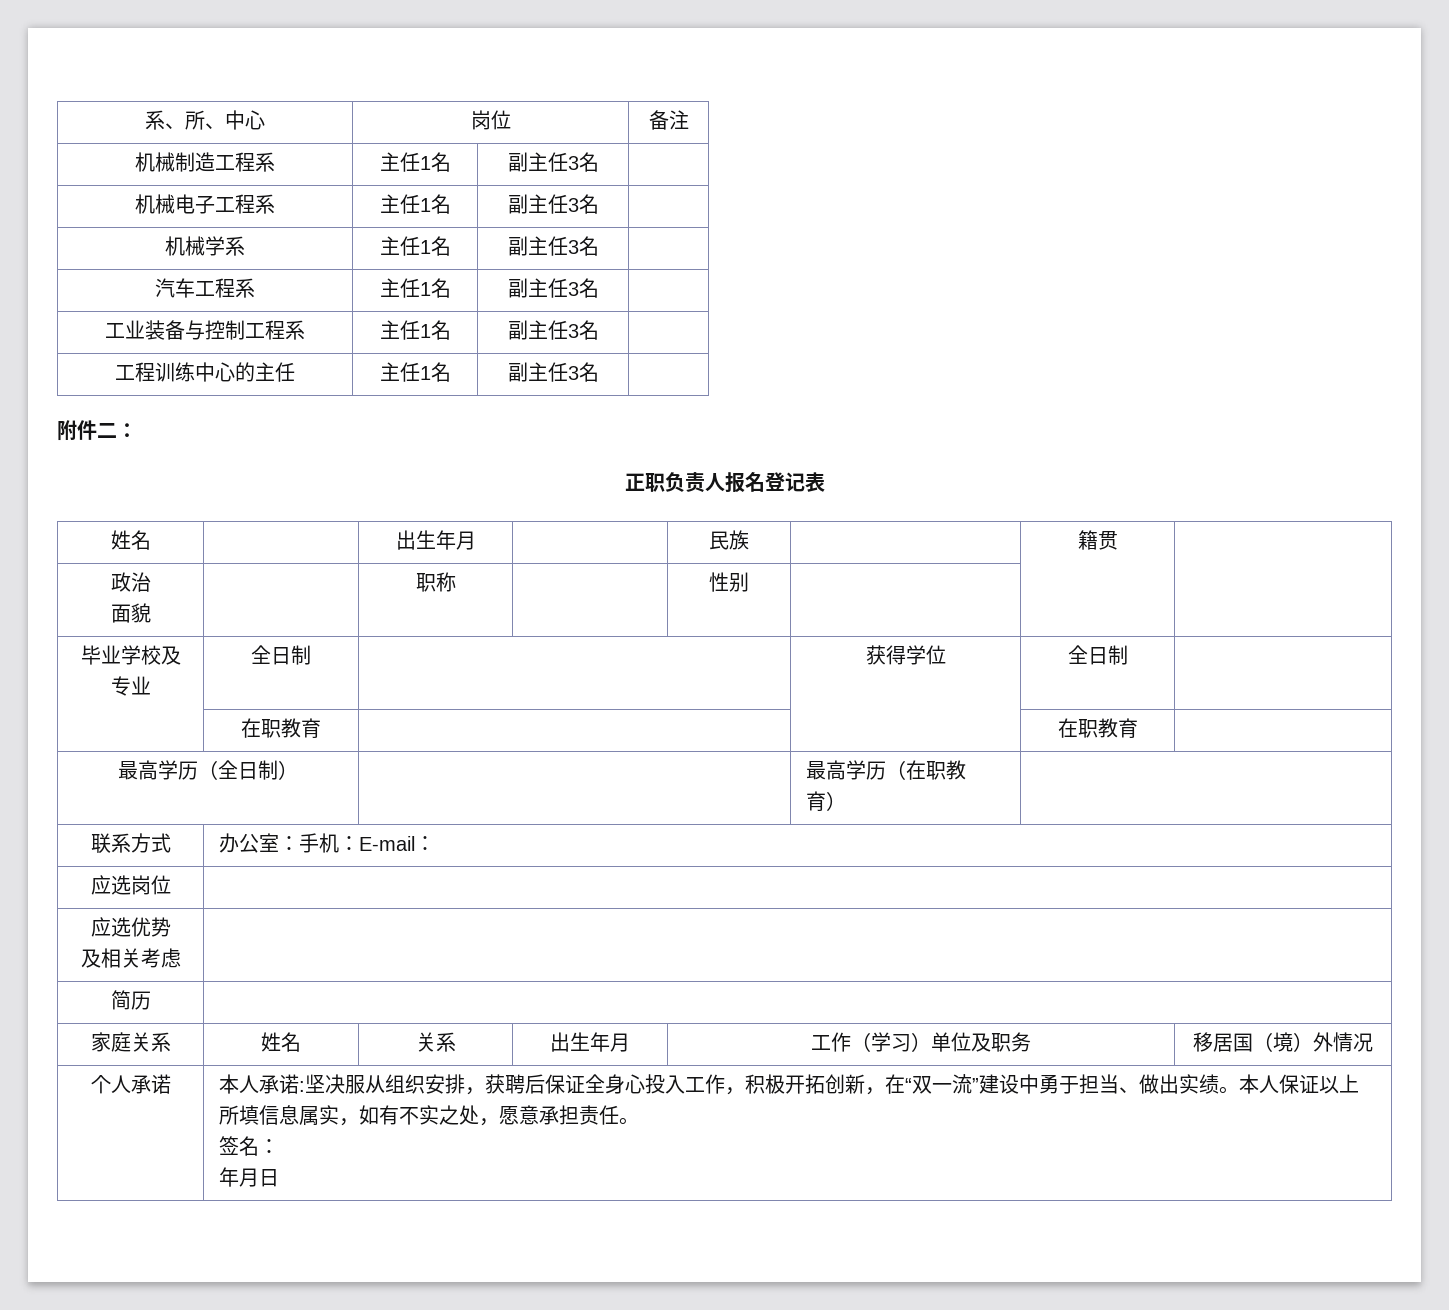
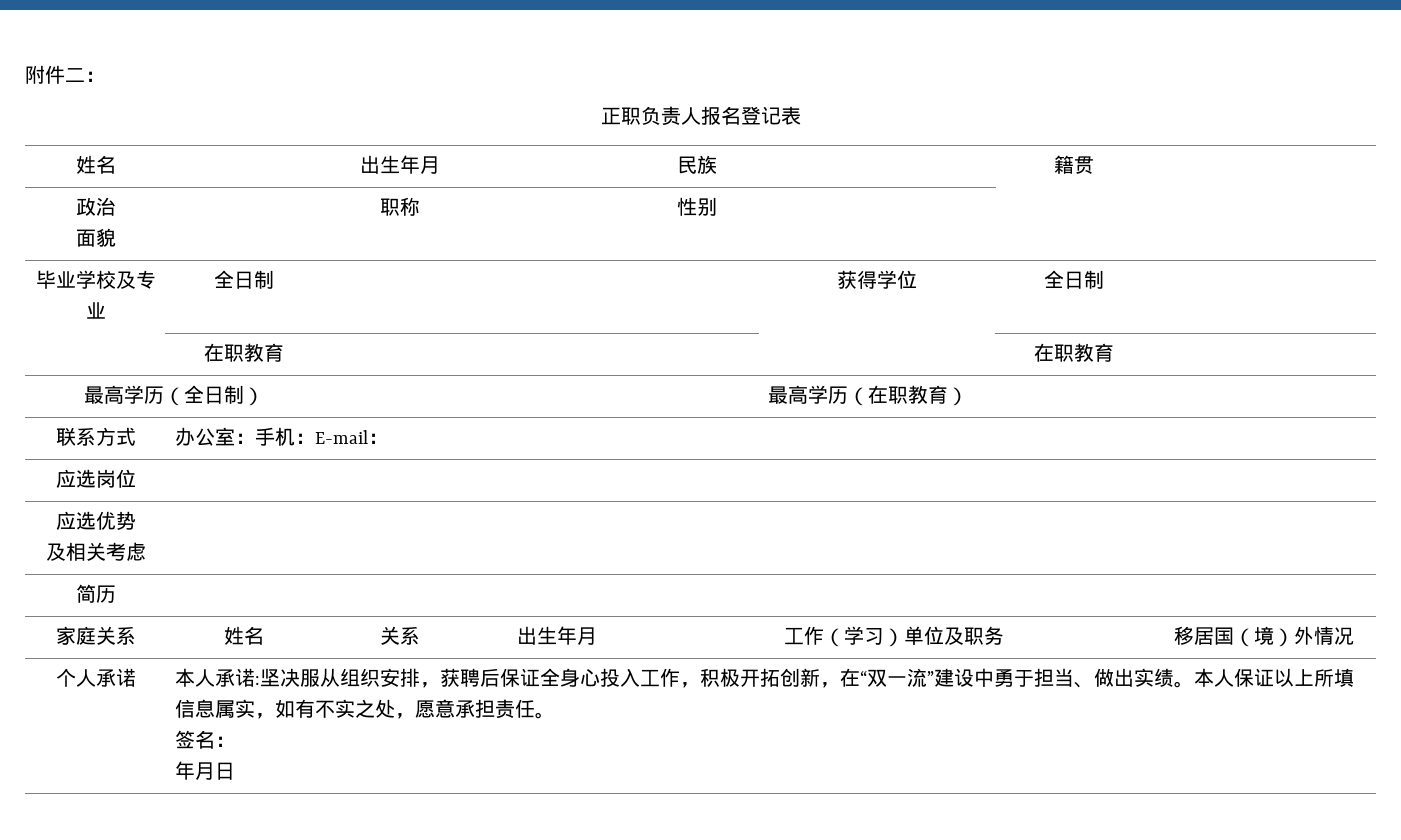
- 系、所、中心 | 岗位 | 备注
- 机械制造工程系 | 主任1名 | 副主任3名 |
- 机械电子工程系 | 主任1名 | 副主任3名 |
- 机械学系 | 主任1名 | 副主任3名 |
- 汽车工程系 | 主任1名 | 副主任3名 |
- 工业装备与控制工程系 | 主任1名 | 副主任3名 |
- 工程训练中心的主任 | 主任1名 | 副主任3名 |

